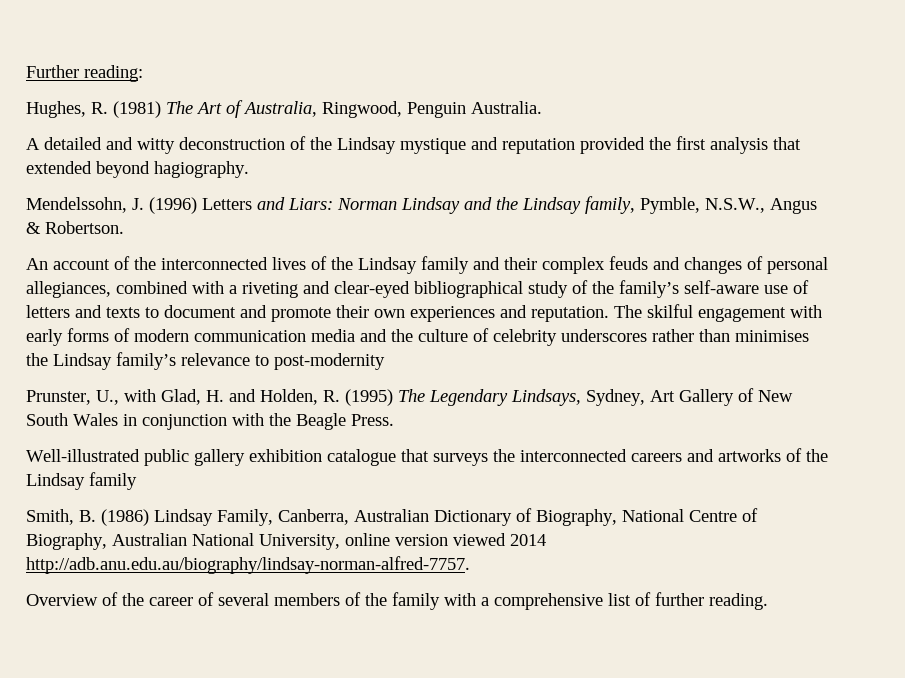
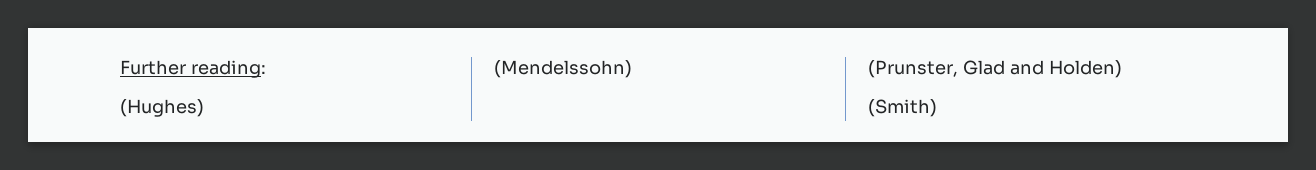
- Hughes, R. (1981) The Art of Australia, Ringwood, Penguin Australia.
- A detailed and witty deconstruction of the Lindsay mystique and reputation provided the first analysis that extended beyond hagiography.
- Mendelssohn, J. (1996) Letters and Liars: Norman Lindsay and the Lindsay family, Pymble, N.S.W., Angus & Robertson.
- An account of the interconnected lives of the Lindsay family and their complex feuds and changes of personal allegiances, combined with a riveting and clear-eyed bibliographical study of the family’s self-aware use of letters and texts to document and promote their own experiences and reputation. The skilful engagement with early forms of modern communication media and the culture of celebrity underscores rather than minimises the Lindsay family’s relevance to post-modernity
- Prunster, U., with Glad, H. and Holden, R. (1995) The Legendary Lindsays, Sydney, Art Gallery of New South Wales in conjunction with the Beagle Press.
- Well-illustrated public gallery exhibition catalogue that surveys the interconnected careers and artworks of the Lindsay family
- Smith, B. (1986) Lindsay Family, Canberra, Australian Dictionary of Biography, National Centre of Biography, Australian National University, online version viewed 2014 http://adb.anu.edu.au/biography/lindsay-norman-alfred-7757.
- Overview of the career of several members of the family with a comprehensive list of further reading.
+ (Hughes)
+ (Mendelssohn)
+ (Prunster, Glad and Holden)
+ (Smith)

